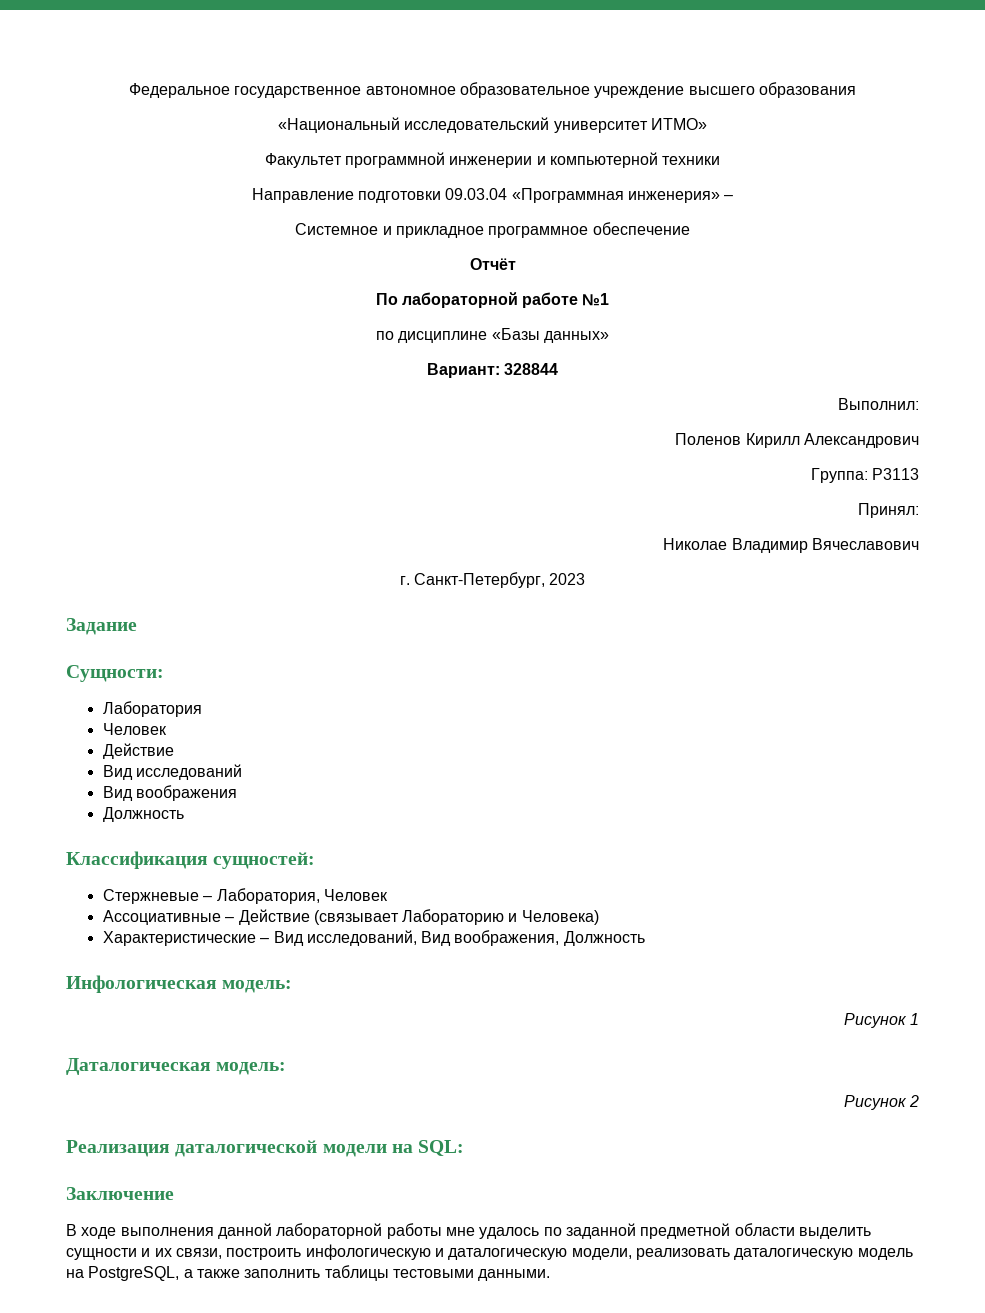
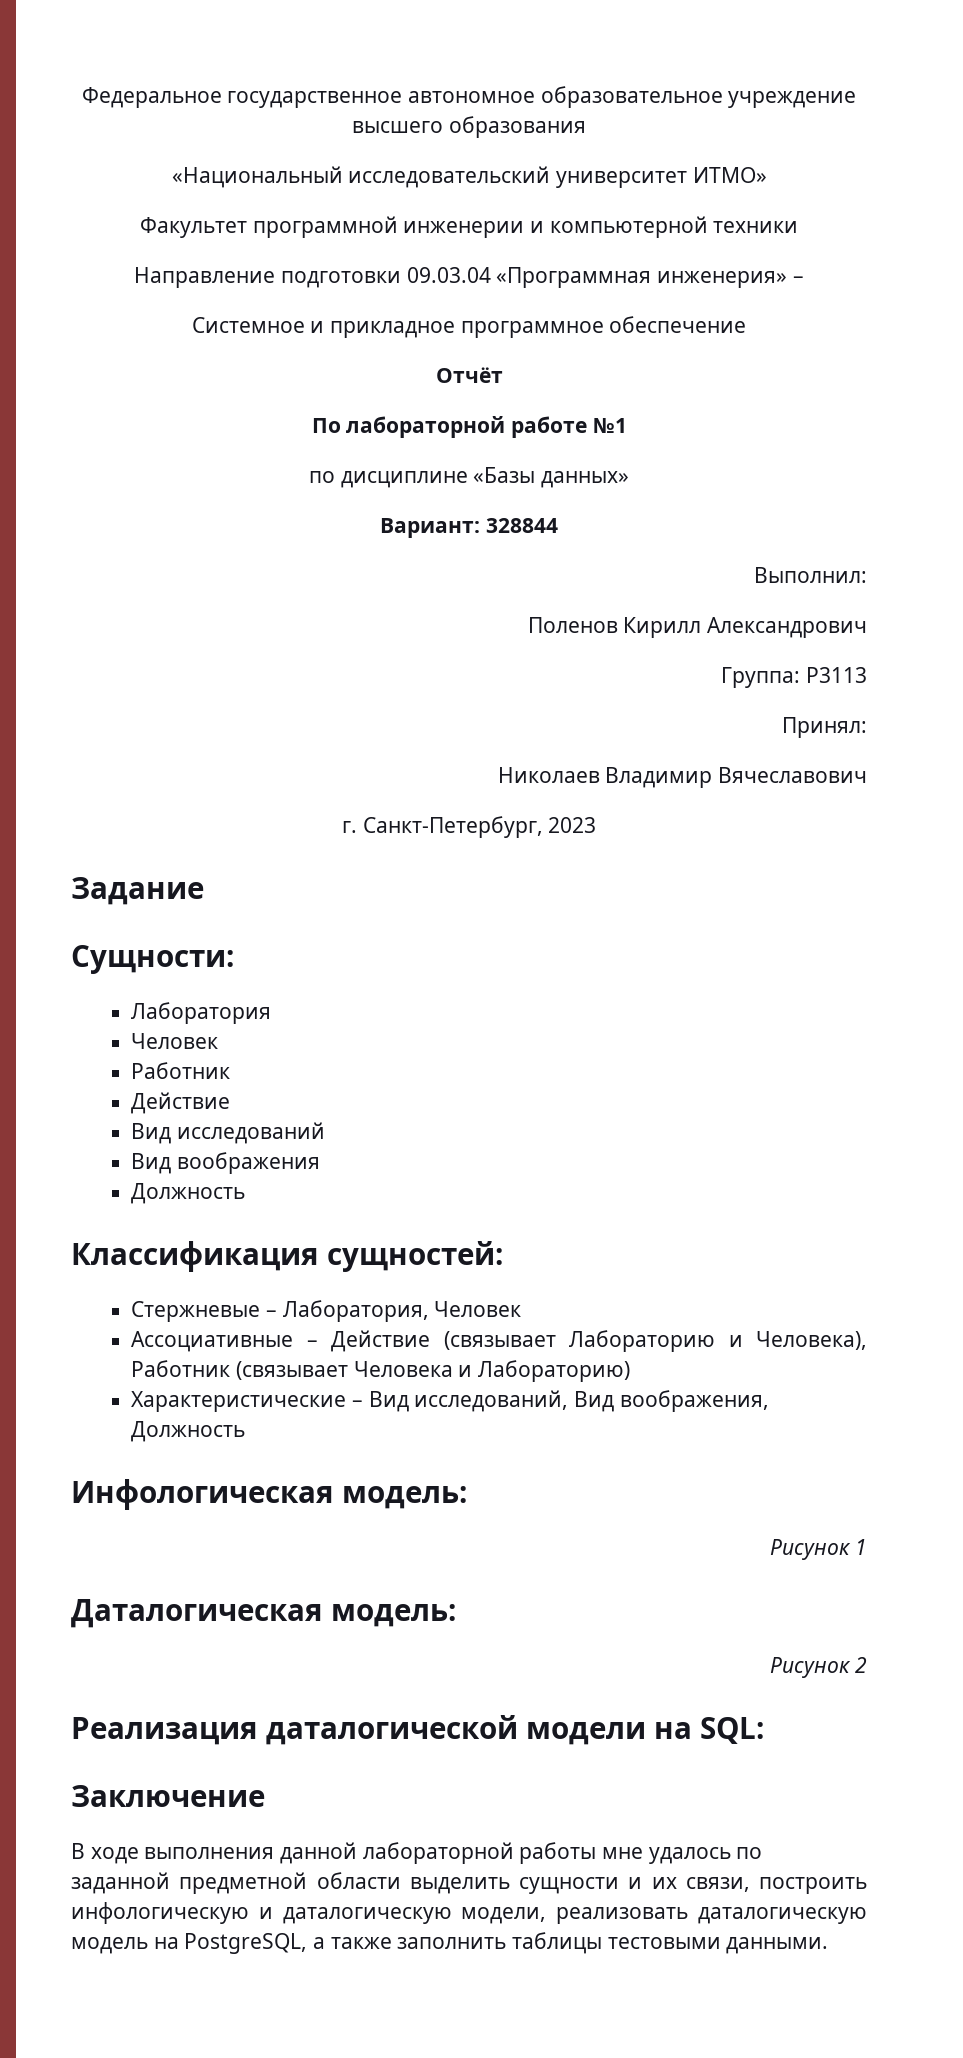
- Николае Владимир Вячеславович
+ Николаев Владимир Вячеславович
  Лаборатория
  Человек
+ Работник
- Ассоциативные – Действие (связывает Лабораторию и Человека)
+ Ассоциативные – Действие (связывает Лабораторию и Человека), Работник (связывает Человека и Лабораторию)

